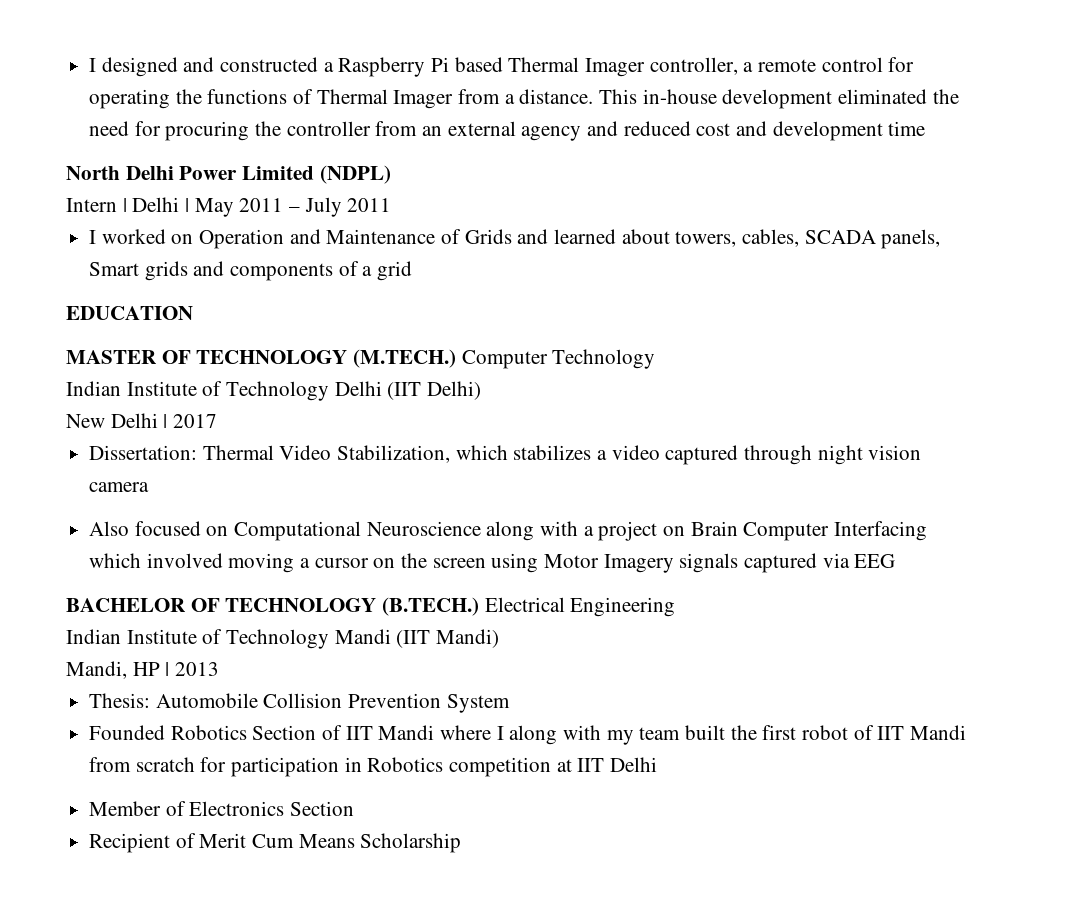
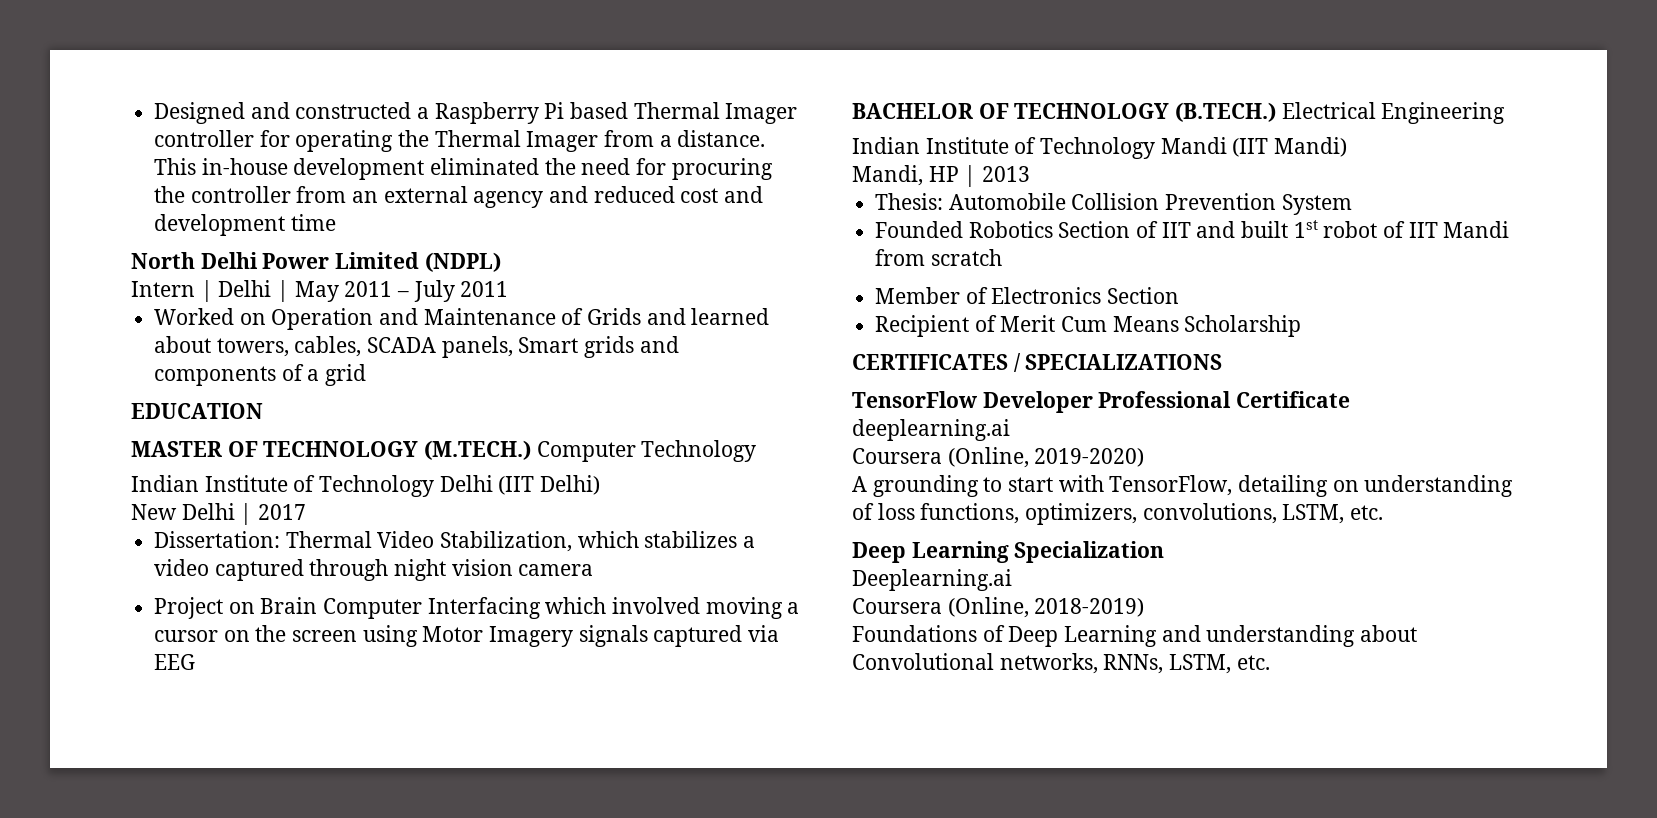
- I designed and constructed a Raspberry Pi based Thermal Imager controller, a remote control for operating the functions of Thermal Imager from a distance.
+ Designed and constructed a Raspberry Pi based Thermal Imager controller for operating the Thermal Imager from a distance.
- I worked on Operation and Maintenance of Grids and learned about towers, cables, SCADA panels, Smart grids and components of a grid
+ Worked on Operation and Maintenance of Grids and learned about towers, cables, SCADA panels, Smart grids and components of a grid
- Also focused on Computational Neuroscience along with a project on Brain Computer Interfacing which involved moving a cursor on the screen using Motor Imagery signals captured via EEG
+ Project on Brain Computer Interfacing which involved moving a cursor on the screen using Motor Imagery signals captured via EEG
- Founded Robotics Section of IIT Mandi where I along with my team built the first robot of IIT Mandi from scratch for participation in Robotics competition at IIT Delhi
+ Founded Robotics Section of IIT and built 1st robot of IIT Mandi from scratch
+ CERTIFICATES / SPECIALIZATIONS
+ TensorFlow Developer Professional Certificate
+ deeplearning.ai
+ Coursera (Online, 2019-2020)
+ A grounding to start with TensorFlow, detailing on understanding of loss functions, optimizers, convolutions, LSTM, etc.
+ Deep Learning Specialization
+ Deeplearning.ai
+ Coursera (Online, 2018-2019)
+ Foundations of Deep Learning and understanding about Convolutional networks, RNNs, LSTM, etc.

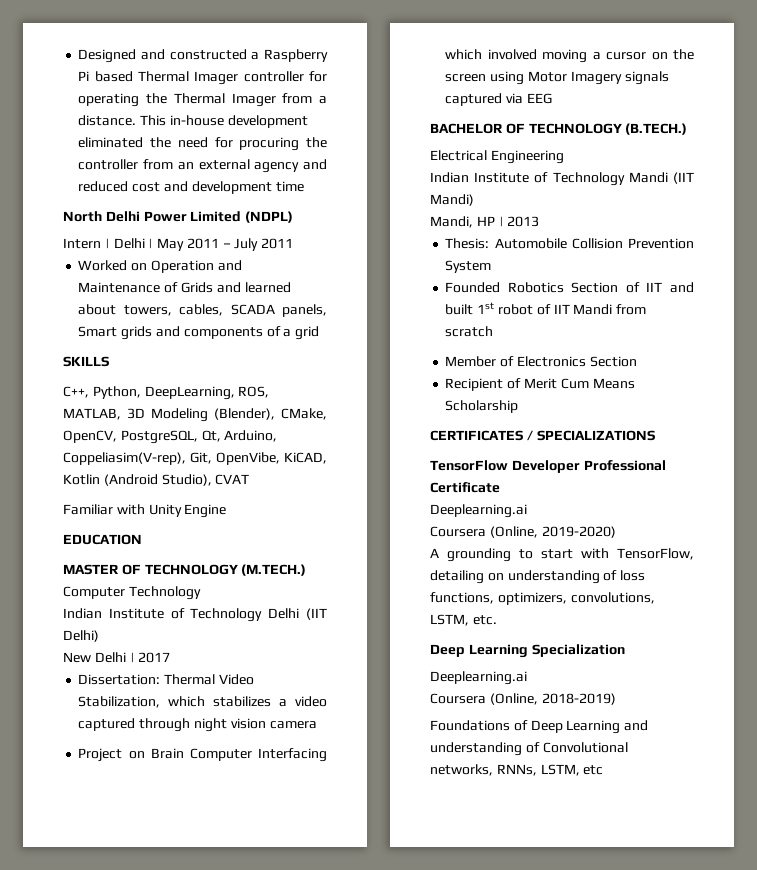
+ SKILLS
+ C++, Python, DeepLearning, ROS, MATLAB, 3D Modeling (Blender), CMake, OpenCV, PostgreSQL, Qt, Arduino, Coppeliasim(V-rep), Git, OpenVibe, KiCAD, Kotlin (Android Studio), CVAT
+ Familiar with Unity Engine
- BACHELOR OF TECHNOLOGY (B.TECH.) Electrical Engineering
+ BACHELOR OF TECHNOLOGY (B.TECH.)
+ Electrical Engineering
  TensorFlow Developer Professional Certificate
- deeplearning.ai
+ Deeplearning.ai
- Foundations of Deep Learning and understanding about Convolutional networks, RNNs, LSTM, etc.
+ Foundations of Deep Learning and understanding of Convolutional networks, RNNs, LSTM, etc

